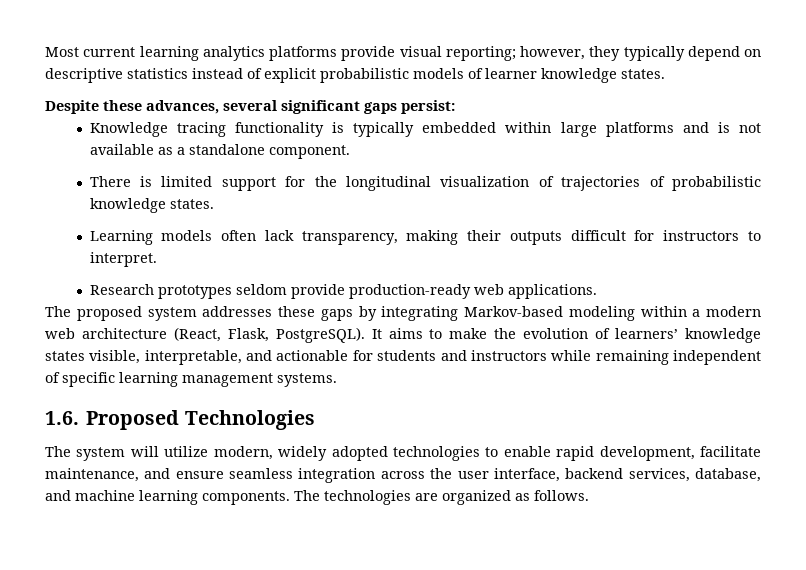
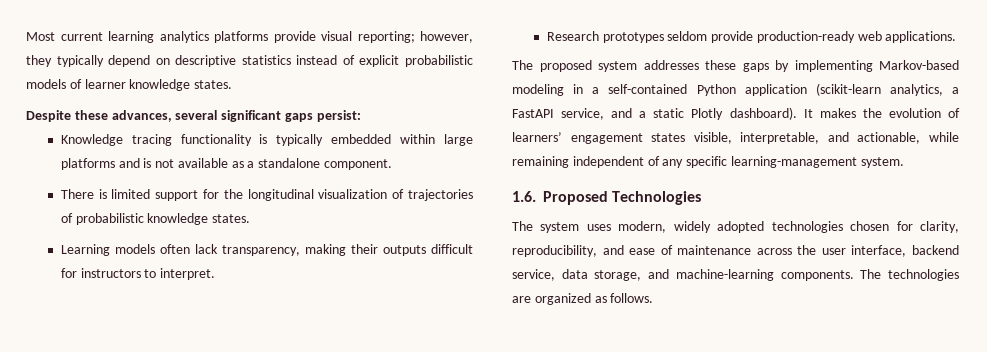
- The proposed system addresses these gaps by integrating Markov-based modeling within a modern web architecture (React, Flask, PostgreSQL). It aims to make the evolution of learners’ knowledge states visible, interpretable, and actionable for students and instructors while remaining independent of specific learning management systems.
+ The proposed system addresses these gaps by implementing Markov-based modeling in a self-contained Python application (scikit-learn analytics, a FastAPI service, and a static Plotly dashboard). It makes the evolution of learners’ engagement states visible, interpretable, and actionable, while remaining independent of any specific learning-management system.
- The system will utilize modern, widely adopted technologies to enable rapid development, facilitate maintenance, and ensure seamless integration across the user interface, backend services, database, and machine learning components.
+ The system uses modern, widely adopted technologies chosen for clarity, reproducibility, and ease of maintenance across the user interface, backend service, data storage, and machine-learning components.

